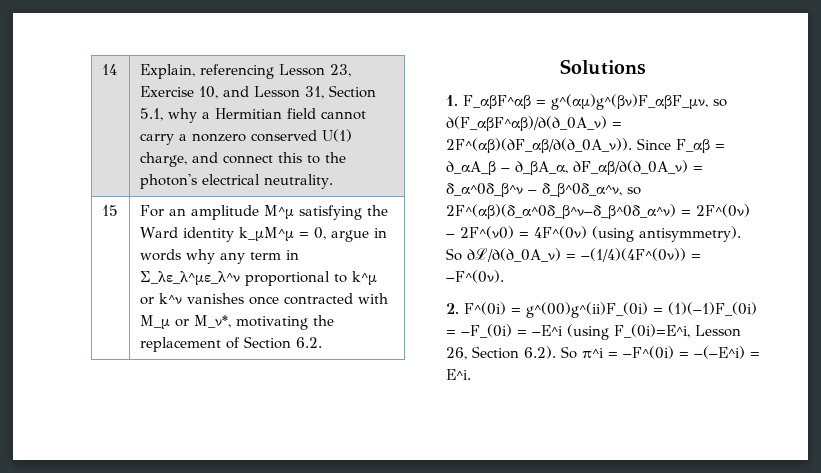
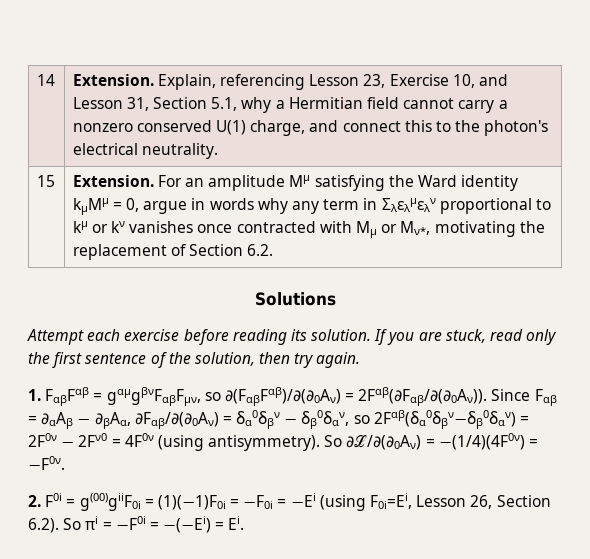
- 14 | Explain, referencing Lesson 23, Exercise 10, and Lesson 31, Section 5.1, why a Hermitian field cannot carry a nonzero conserved U(1) charge, and connect this to the photon's electrical neutrality.
+ 14 | Extension. Explain, referencing Lesson 23, Exercise 10, and Lesson 31, Section 5.1, why a Hermitian field cannot carry a nonzero conserved U(1) charge, and connect this to the photon's electrical neutrality.
- 15 | For an amplitude M^μ satisfying the Ward identity k_μM^μ = 0, argue in words why any term in Σ_λε_λ^με_λ^ν proportional to k^μ or k^ν vanishes once contracted with M_μ or M_ν*, motivating the replacement of Section 6.2.
+ 15 | Extension. For an amplitude Mμ satisfying the Ward identity kμMμ = 0, argue in words why any term in Σλελμελν proportional to kμ or kν vanishes once contracted with Mμ or Mν*, motivating the replacement of Section 6.2.
- 1. F_αβF^αβ = g^(αμ)g^(βν)F_αβF_μν, so ∂(F_αβF^αβ)/∂(∂_0A_ν) = 2F^(αβ)(∂F_αβ/∂(∂_0A_ν)). Since F_αβ = ∂_αA_β − ∂_βA_α, ∂F_αβ/∂(∂_0A_ν) = δ_α^0δ_β^ν − δ_β^0δ_α^ν, so 2F^(αβ)(δ_α^0δ_β^ν−δ_β^0δ_α^ν) = 2F^(0ν) − 2F^(ν0) = 4F^(0ν) (using antisymmetry). So ∂ℒ/∂(∂_0A_ν) = −(1/4)(4F^(0ν)) = −F^(0ν).
- 2. F^(0i) = g^(00)g^(ii)F_(0i) = (1)(−1)F_(0i) = −F_(0i) = −E^i (using F_(0i)=E^i, Lesson 26, Section 6.2). So π^i = −F^(0i) = −(−E^i) = E^i.
+ Attempt each exercise before reading its solution. If you are stuck, read only the first sentence of the solution, then try again.
+ 1. FαβFαβ = gαμgβνFαβFμν, so ∂(FαβFαβ)/∂(∂0Aν) = 2Fαβ(∂Fαβ/∂(∂0Aν)). Since Fαβ = ∂αAβ − ∂βAα, ∂Fαβ/∂(∂0Aν) = δα0δβν − δβ0δαν, so 2Fαβ(δα0δβν−δβ0δαν) = 2F0ν − 2Fν0 = 4F0ν (using antisymmetry). So ∂ℒ/∂(∂0Aν) = −(1/4)(4F0ν) = −F0ν.
+ 2. F0i = g(00)giiF0i = (1)(−1)F0i = −F0i = −Ei (using F0i=Ei, Lesson 26, Section 6.2). So πi = −F0i = −(−Ei) = Ei.

